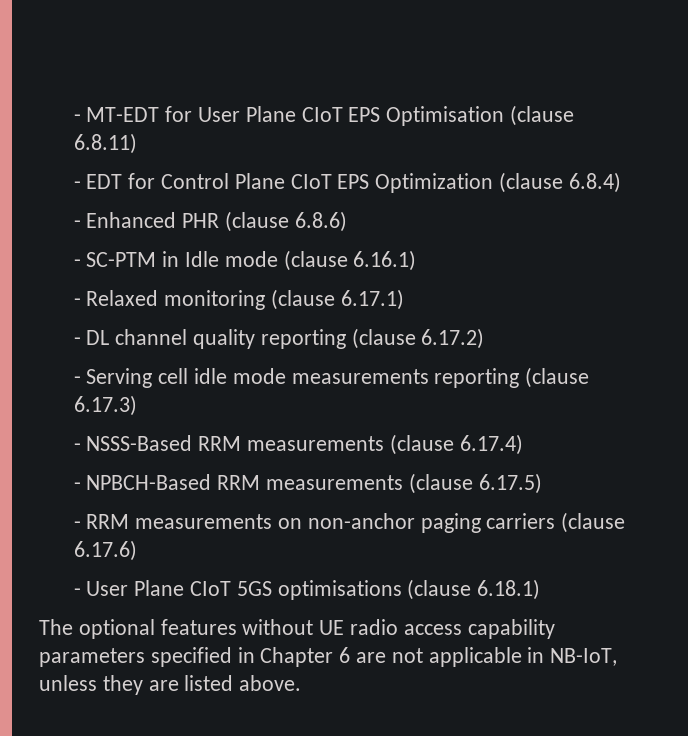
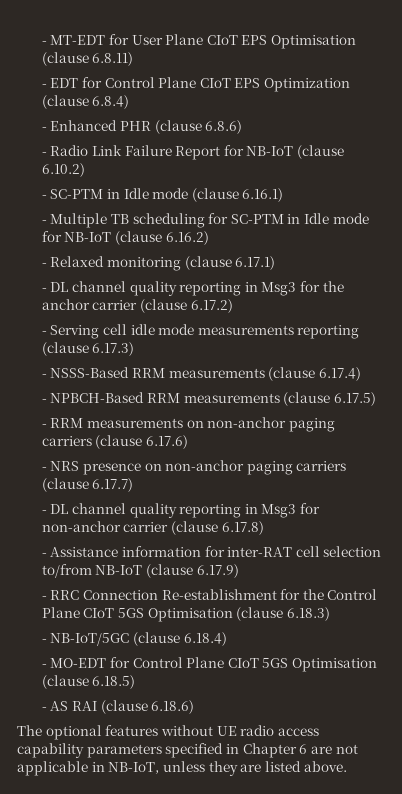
+ - Radio Link Failure Report for NB-IoT (clause 6.10.2)
+ - Multiple TB scheduling for SC-PTM in Idle mode for NB-IoT (clause 6.16.2)
- - DL channel quality reporting (clause 6.17.2)
+ - DL channel quality reporting in Msg3 for the anchor carrier (clause 6.17.2)
- - User Plane CIoT 5GS optimisations (clause 6.18.1)
+ - NRS presence on non-anchor paging carriers (clause 6.17.7)
+ - DL channel quality reporting in Msg3 for non-anchor carrier (clause 6.17.8)
+ - Assistance information for inter-RAT cell selection to/from NB-IoT (clause 6.17.9)
+ - RRC Connection Re-establishment for the Control Plane CIoT 5GS Optimisation (clause 6.18.3)
+ - NB-IoT/5GC (clause 6.18.4)
+ - MO-EDT for Control Plane CIoT 5GS Optimisation (clause 6.18.5)
+ - AS RAI (clause 6.18.6)

